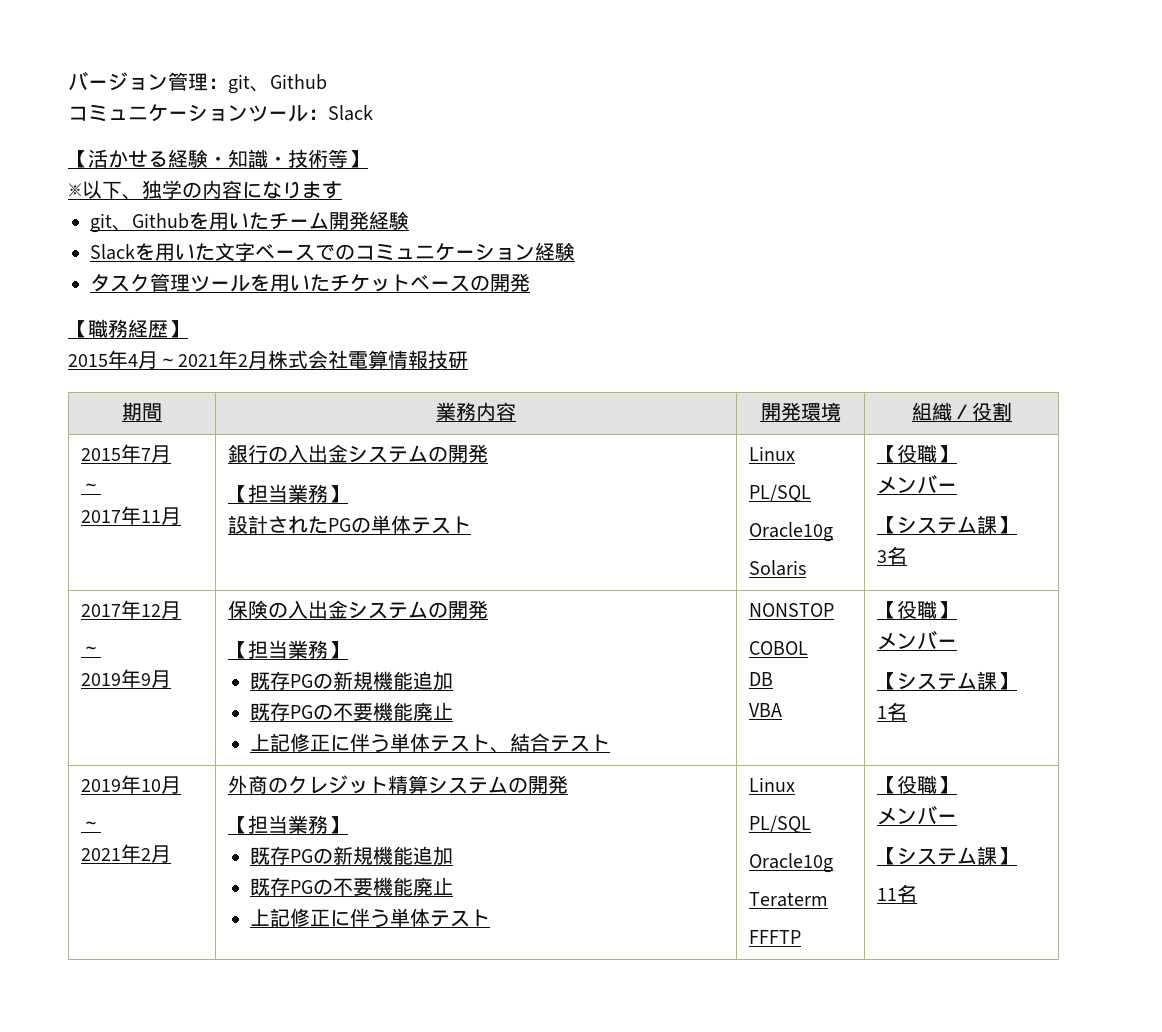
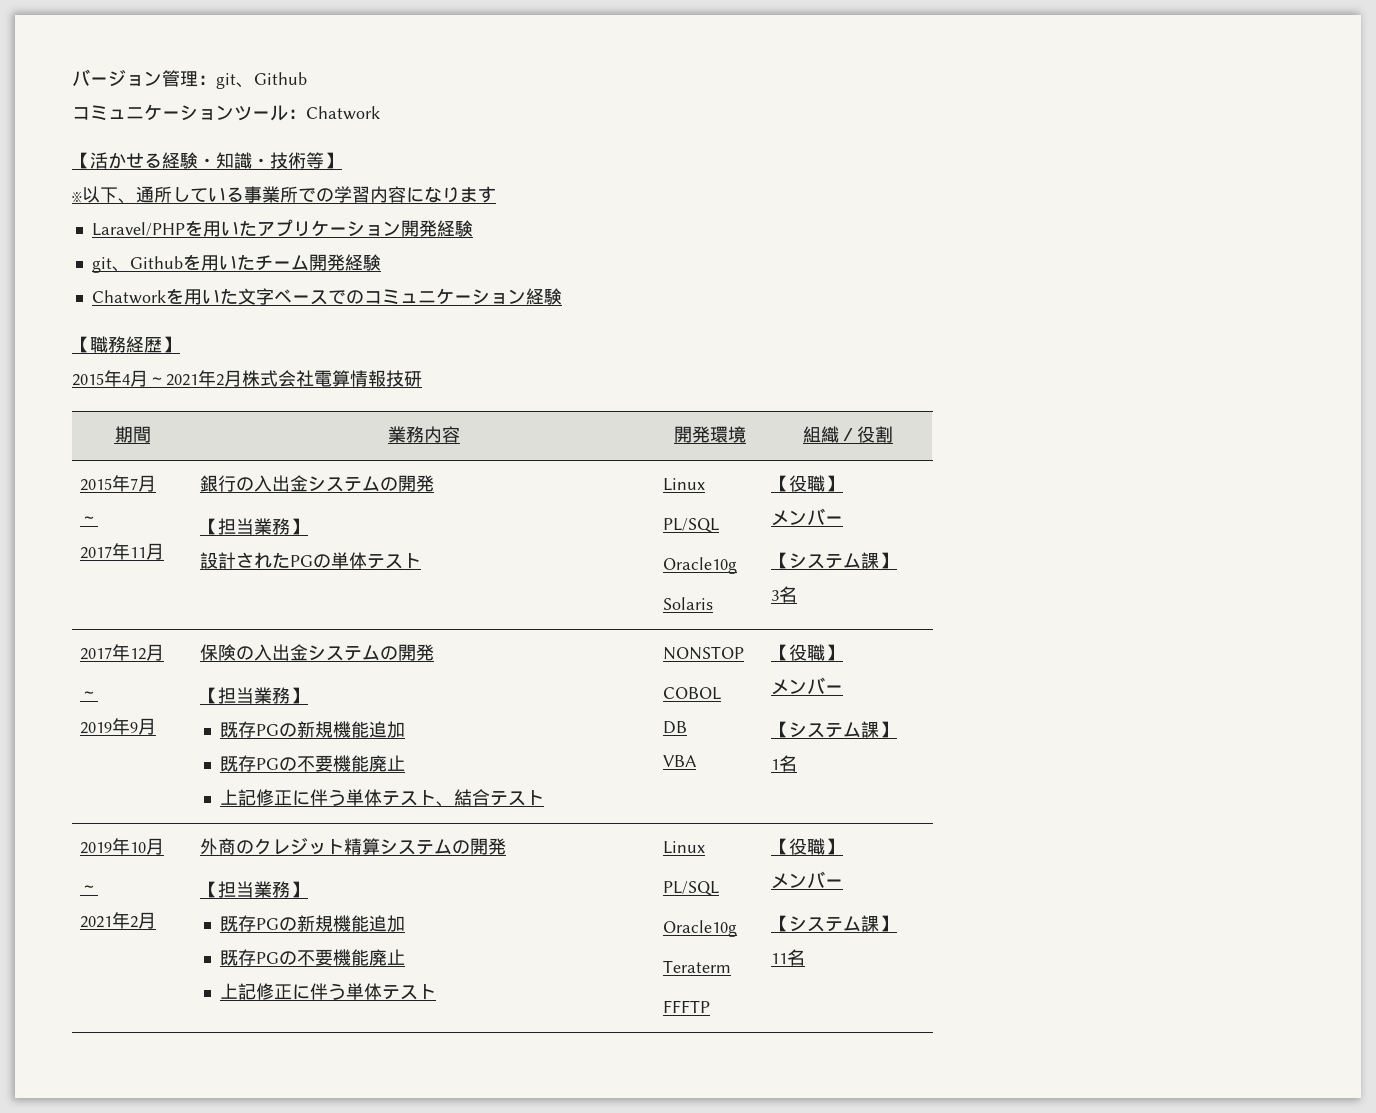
- コミュニケーションツール：Slack
+ コミュニケーションツール：Chatwork
- ※以下、独学の内容になります
+ ※以下、通所している事業所での学習内容になります
+ Laravel/PHPを用いたアプリケーション開発経験
- Slackを用いた文字ベースでのコミュニケーション経験
+ Chatworkを用いた文字ベースでのコミュニケーション経験
- タスク管理ツールを用いたチケットベースの開発

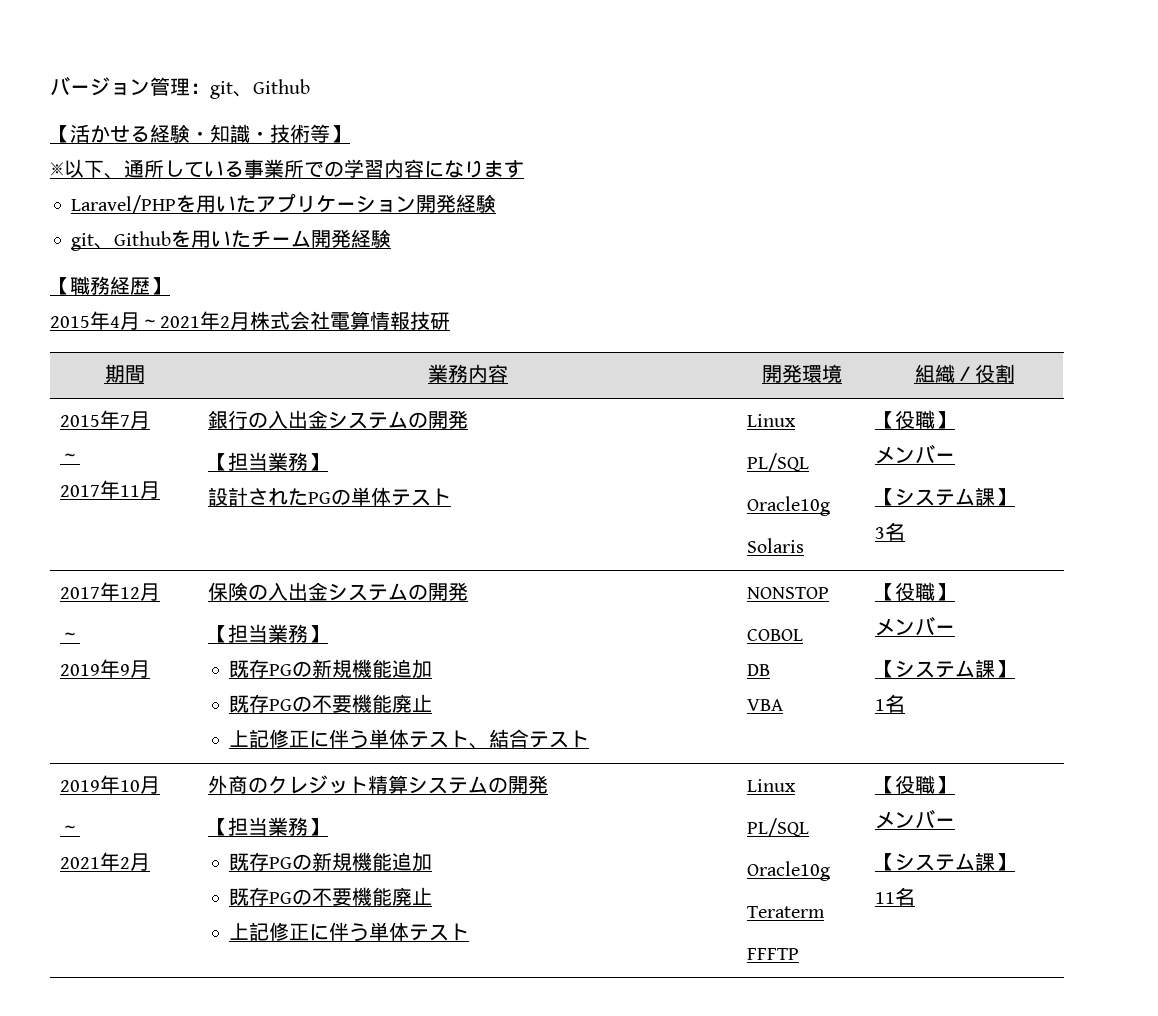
- コミュニケーションツール：Chatwork
- Chatworkを用いた文字ベースでのコミュニケーション経験

